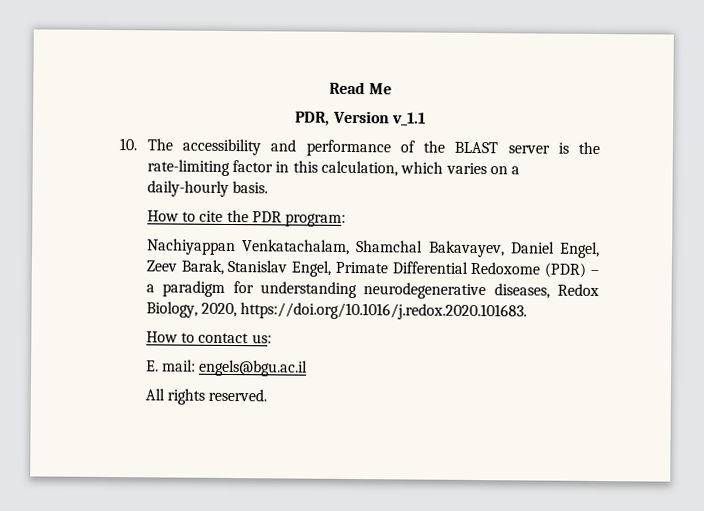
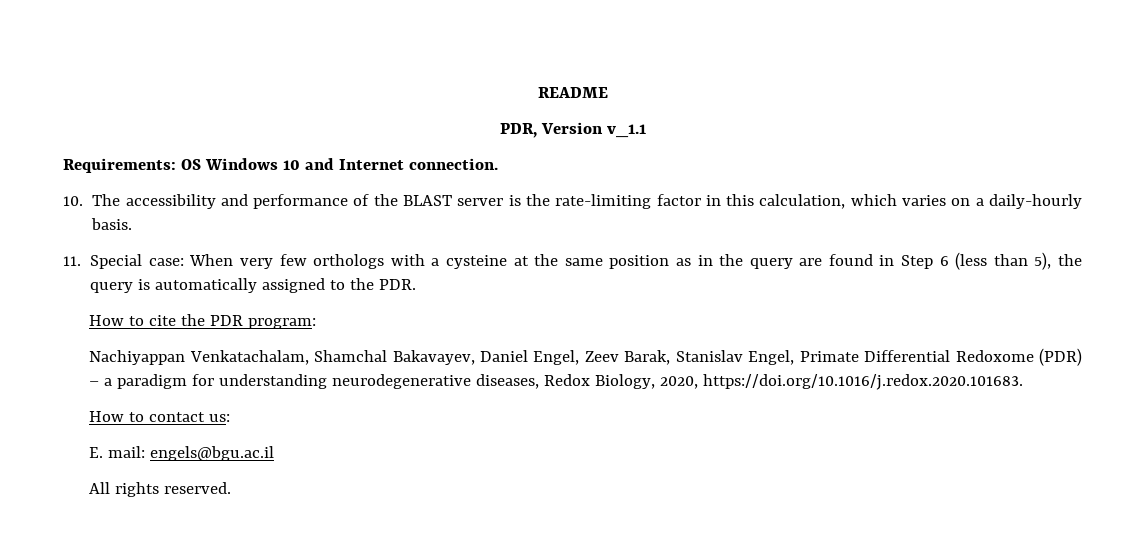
- Read Me
+ README
+ Requirements: OS Windows 10 and Internet connection.
+ 11. Special case: When very few orthologs with a cysteine at the same position as in the query are found in Step 6 (less than 5), the query is automatically assigned to the PDR.

